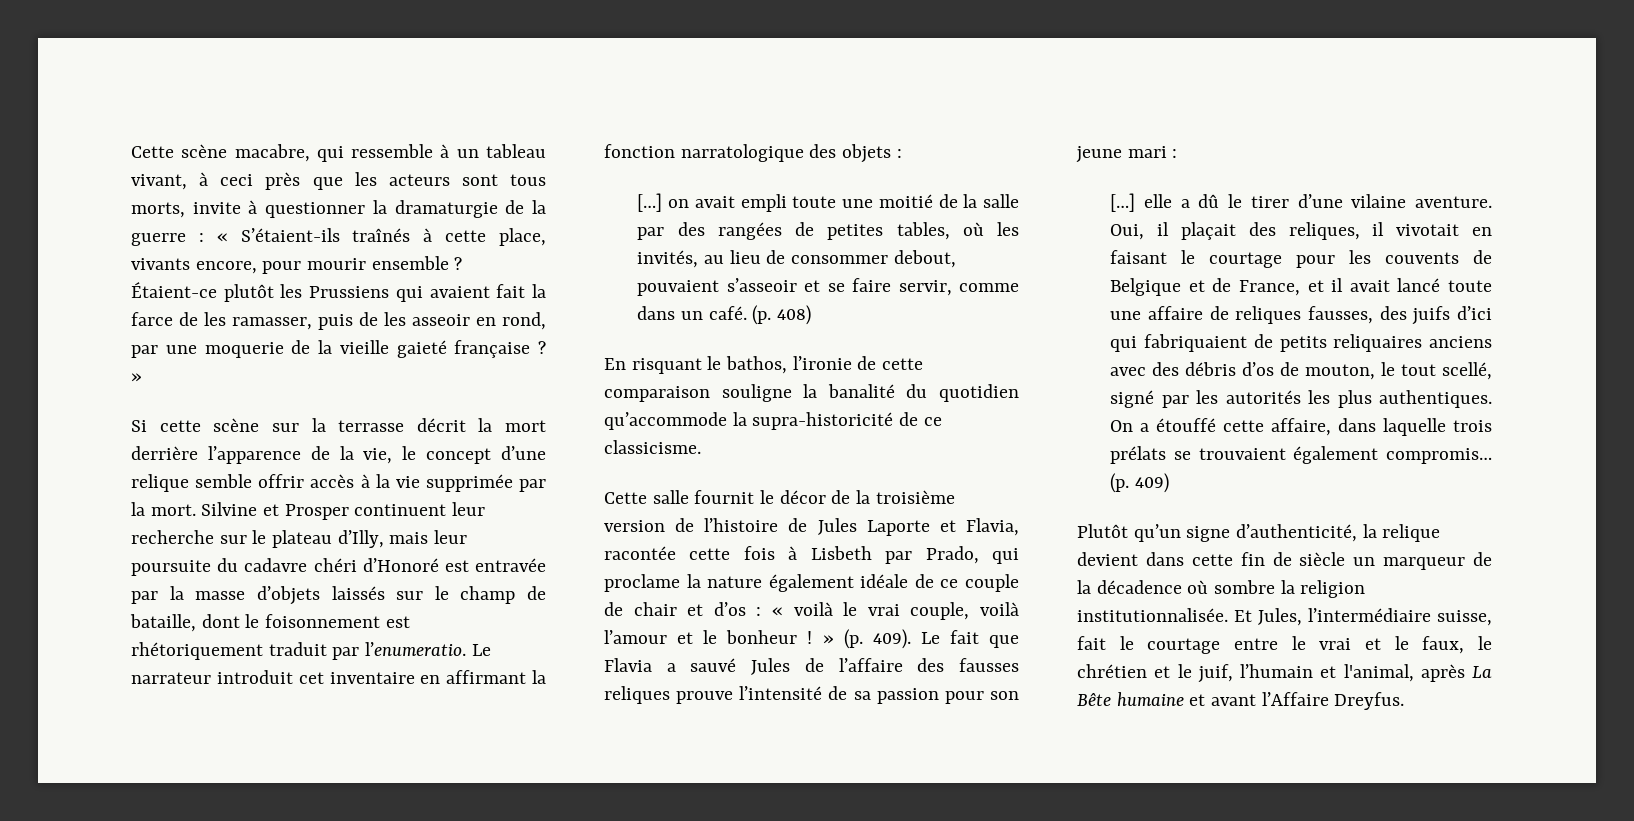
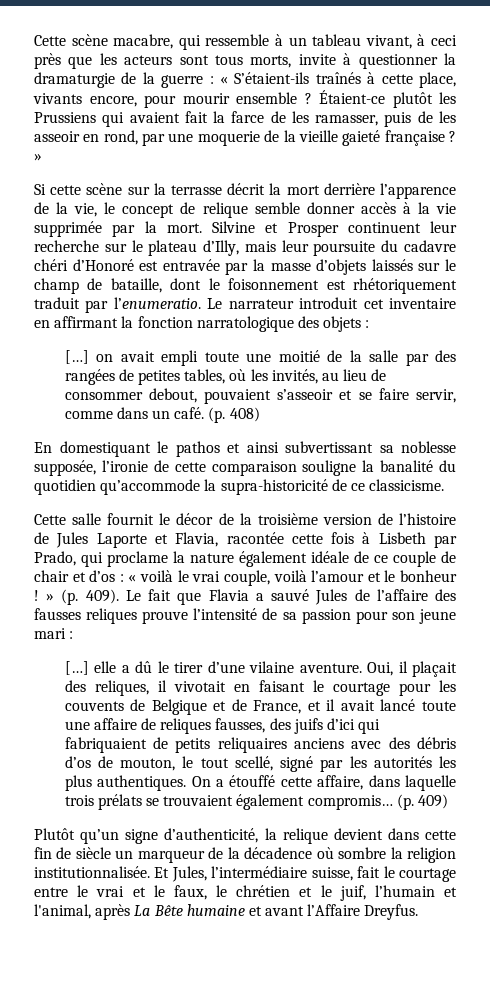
- Si cette scène sur la terrasse décrit la mort derrière l’apparence de la vie, le concept d’une relique semble offrir accès à la vie supprimée par la mort.
+ Si cette scène sur la terrasse décrit la mort derrière l’apparence de la vie, le concept de relique semble donner accès à la vie supprimée par la mort.
- En risquant le bathos, l’ironie de cette comparaison souligne la banalité du quotidien qu’accommode la supra-historicité de ce classicisme.
+ En domestiquant le pathos et ainsi subvertissant sa noblesse supposée, l’ironie de cette comparaison souligne la banalité du quotidien qu’accommode la supra-historicité de ce classicisme.

